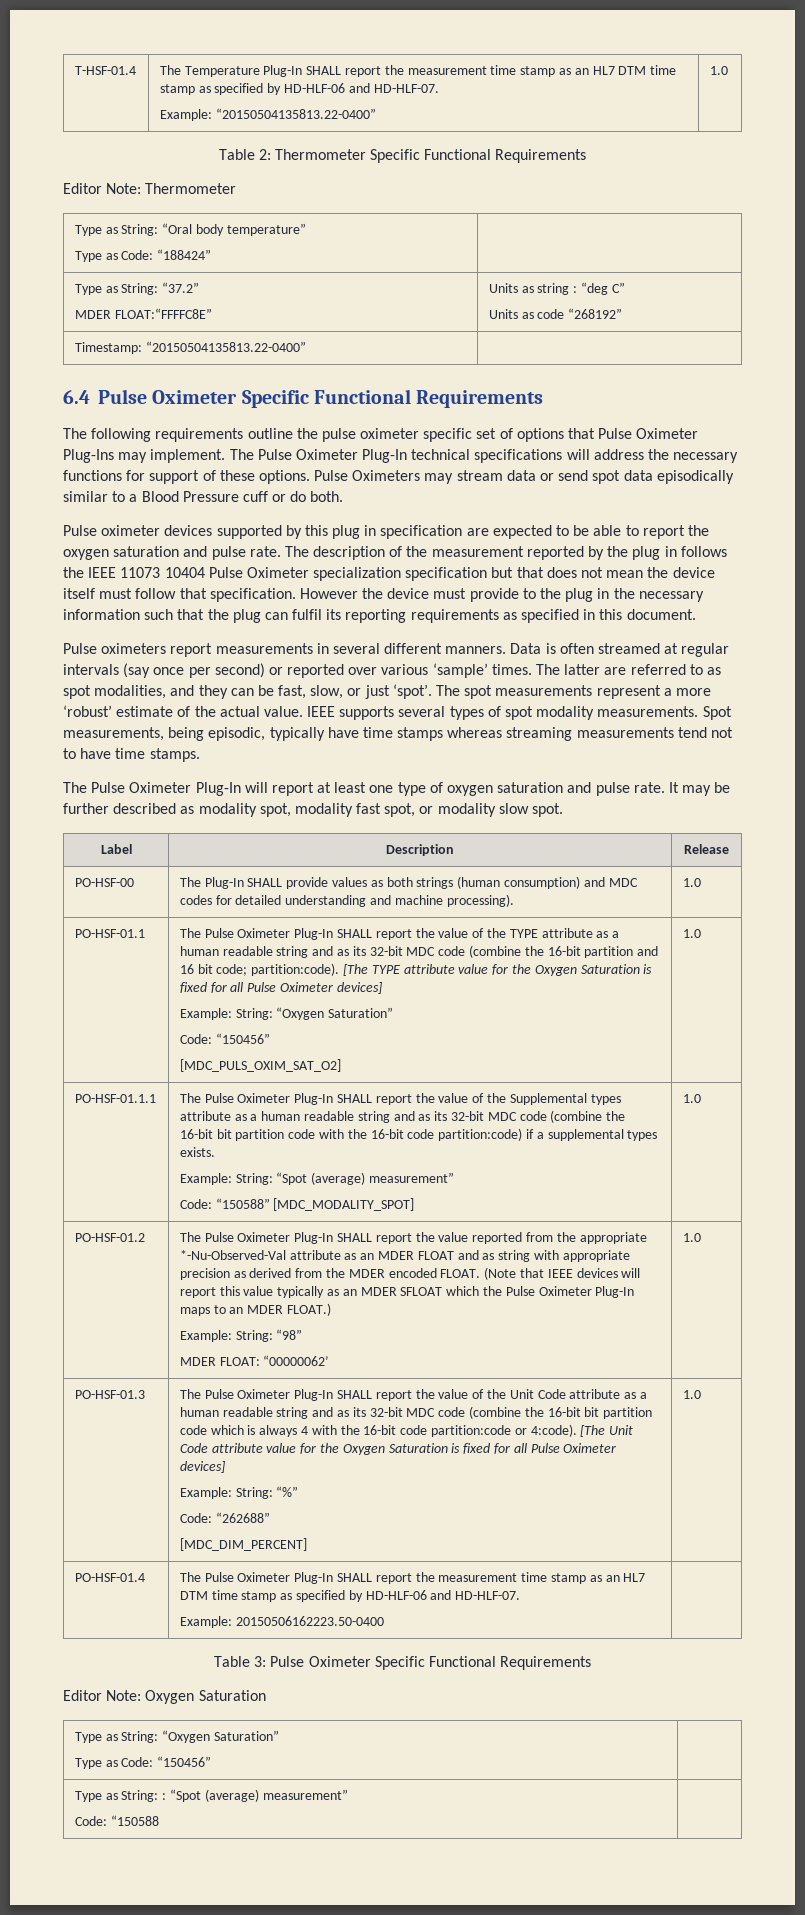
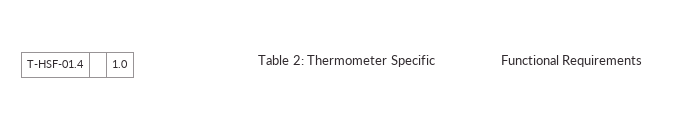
- T-HSF-01.4 | The Temperature Plug-In SHALL report the measurement time stamp as an HL7 DTM time stamp as specified by HD-HLF-06 and HD-HLF-07.
- Example: “20150504135813.22-0400” | 1.0
+ T-HSF-01.4 | | 1.0
- Editor Note: Thermometer
- Type as String: “Oral body temperature”
- Type as Code: “188424” |
- Type as String: “37.2”
- MDER FLOAT:“FFFFC8E” | Units as string : “deg C”
- Units as code “268192”
- Timestamp: “20150504135813.22-0400” |
- 6.4 Pulse Oximeter Specific Functional Requirements
- The following requirements outline the pulse oximeter specific set of options that Pulse Oximeter Plug-Ins may implement. The Pulse Oximeter Plug-In technical specifications will address the necessary functions for support of these options. Pulse Oximeters may stream data or send spot data episodically similar to a Blood Pressure cuff or do both.
- Pulse oximeter devices supported by this plug in specification are expected to be able to report the oxygen saturation and pulse rate. The description of the measurement reported by the plug in follows the IEEE 11073 10404 Pulse Oximeter specialization specification but that does not mean the device itself must follow that specification. However the device must provide to the plug in the necessary information such that the plug can fulfil its reporting requirements as specified in this document.
- Pulse oximeters report measurements in several different manners. Data is often streamed at regular intervals (say once per second) or reported over various ‘sample’ times. The latter are referred to as spot modalities, and they can be fast, slow, or just ‘spot’. The spot measurements represent a more ‘robust’ estimate of the actual value. IEEE supports several types of spot modality measurements. Spot measurements, being episodic, typically have time stamps whereas streaming measurements tend not to have time stamps.
- The Pulse Oximeter Plug-In will report at least one type of oxygen saturation and pulse rate. It may be further described as modality spot, modality fast spot, or modality slow spot.
- Label | Description | Release
- PO-HSF-00 | The Plug-In SHALL provide values as both strings (human consumption) and MDC codes for detailed understanding and machine processing). | 1.0
- PO-HSF-01.1 | The Pulse Oximeter Plug-In SHALL report the value of the TYPE attribute as a human readable string and as its 32-bit MDC code (combine the 16-bit partition and 16 bit code; partition:code). [The TYPE attribute value for the Oxygen Saturation is fixed for all Pulse Oximeter devices]
- Example: String: “Oxygen Saturation”
- Code: “150456”
- [MDC_PULS_OXIM_SAT_O2] | 1.0
- PO-HSF-01.1.1 | The Pulse Oximeter Plug-In SHALL report the value of the Supplemental types attribute as a human readable string and as its 32-bit MDC code (combine the 16-bit bit partition code with the 16-bit code partition:code) if a supplemental types exists.
- Example: String: “Spot (average) measurement”
- Code: “150588” [MDC_MODALITY_SPOT] | 1.0
- PO-HSF-01.2 | The Pulse Oximeter Plug-In SHALL report the value reported from the appropriate *-Nu-Observed-Val attribute as an MDER FLOAT and as string with appropriate precision as derived from the MDER encoded FLOAT. (Note that IEEE devices will report this value typically as an MDER SFLOAT which the Pulse Oximeter Plug-In maps to an MDER FLOAT.)
- Example: String: “98”
- MDER FLOAT: “00000062’ | 1.0
- PO-HSF-01.3 | The Pulse Oximeter Plug-In SHALL report the value of the Unit Code attribute as a human readable string and as its 32-bit MDC code (combine the 16-bit bit partition code which is always 4 with the 16-bit code partition:code or 4:code). [The Unit Code attribute value for the Oxygen Saturation is fixed for all Pulse Oximeter devices]
- Example: String: “%”
- Code: “262688”
- [MDC_DIM_PERCENT] | 1.0
- PO-HSF-01.4 | The Pulse Oximeter Plug-In SHALL report the measurement time stamp as an HL7 DTM time stamp as specified by HD-HLF-06 and HD-HLF-07.
- Example: 20150506162223.50-0400 |
- Table 3: Pulse Oximeter Specific Functional Requirements
- Editor Note: Oxygen Saturation
- Type as String: “Oxygen Saturation”
- Type as Code: “150456” |
- Type as String: : “Spot (average) measurement”
- Code: “150588 |

